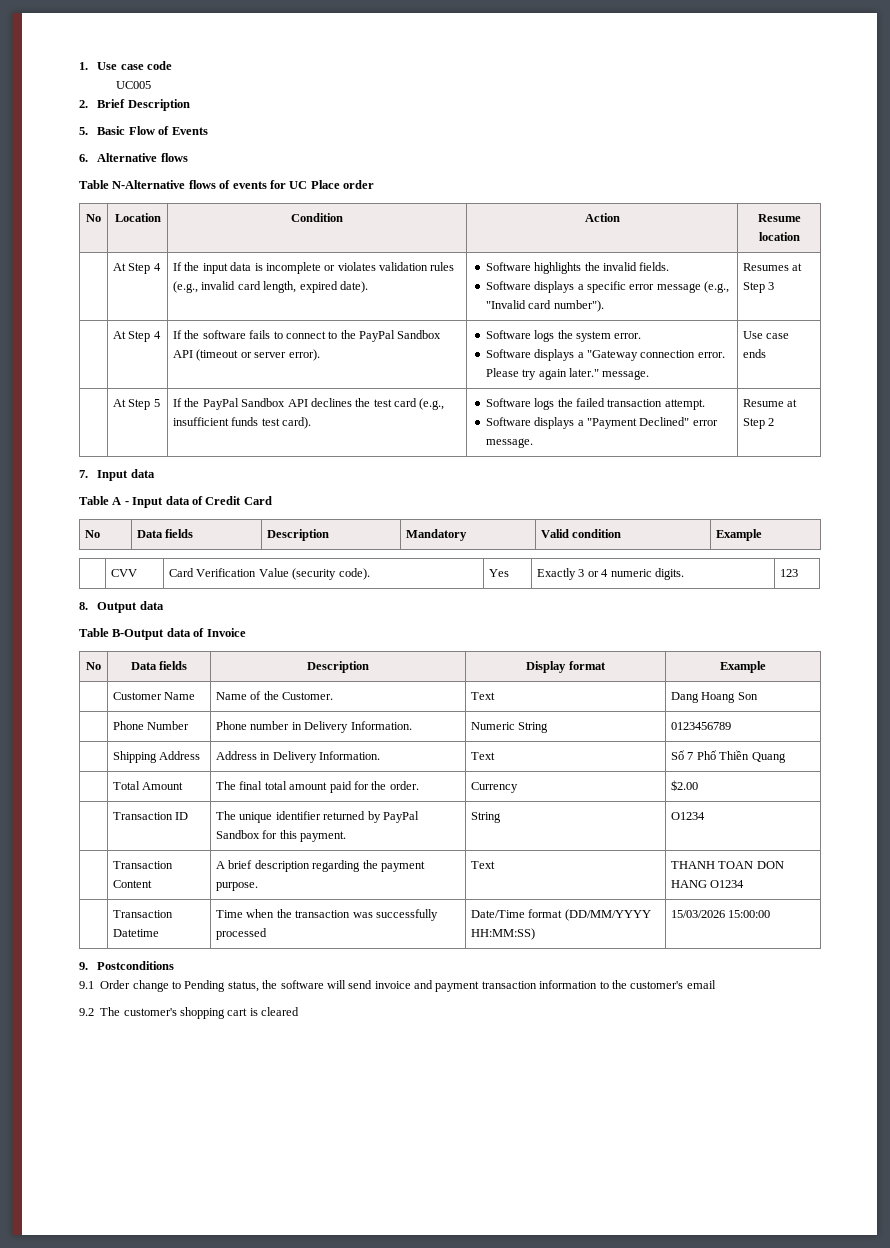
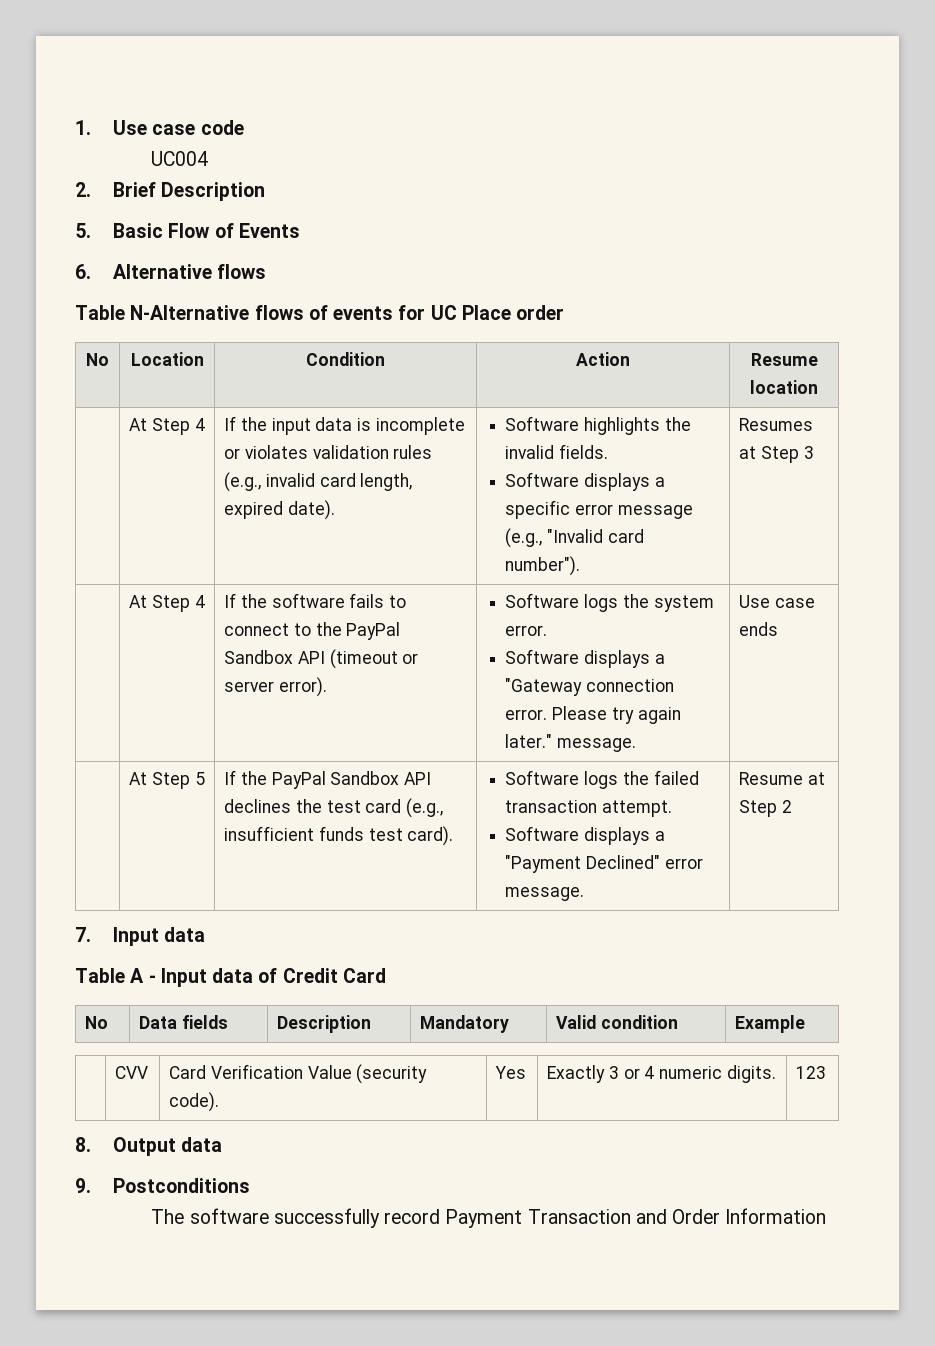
- UC005
+ UC004
- Table B-Output data of Invoice
- No | Data fields | Description | Display format | Example
- | Customer Name | Name of the Customer. | Text | Dang Hoang Son
- | Phone Number | Phone number in Delivery Information. | Numeric String | 0123456789
- | Shipping Address | Address in Delivery Information. | Text | Số 7 Phố Thiền Quang
- | Total Amount | The final total amount paid for the order. | Currency | $2.00
- | Transaction ID | The unique identifier returned by PayPal Sandbox for this payment. | String | O1234
- | Transaction Content | A brief description regarding the payment purpose. | Text | THANH TOAN DON HANG O1234
- | Transaction Datetime | Time when the transaction was successfully processed | Date/Time format (DD/MM/YYYY HH:MM:SS) | 15/03/2026 15:00:00
  9. Postconditions
- 9.1 Order change to Pending status, the software will send invoice and payment transaction information to the customer's email
- 9.2 The customer's shopping cart is cleared
+ The software successfully record Payment Transaction and Order Information

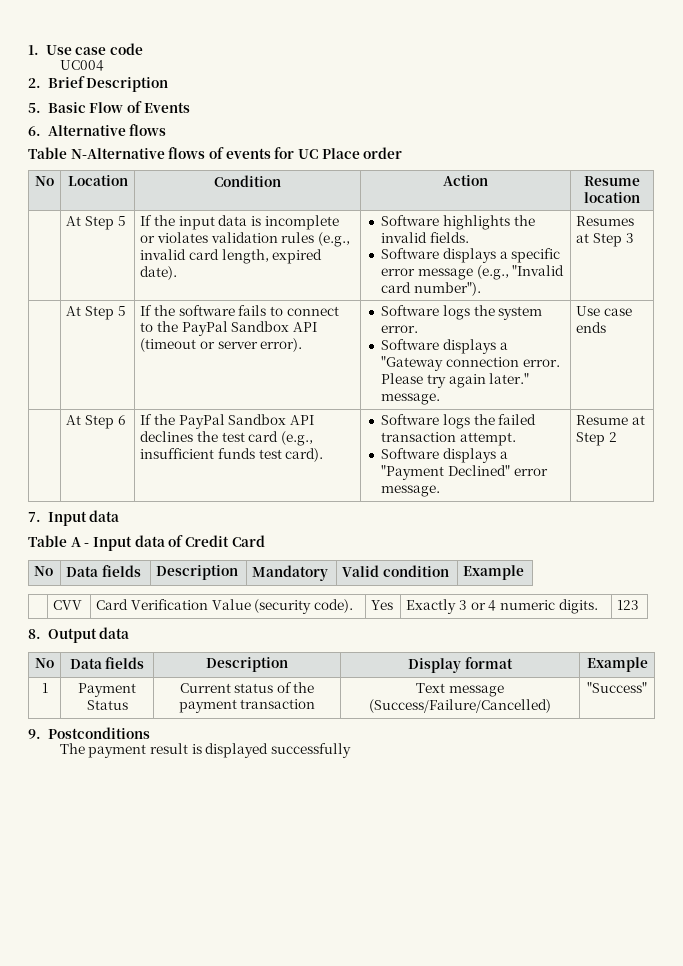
- | At Step 4 | If the input data is incomplete or violates validation rules (e.g., invalid card length, expired date). | Software highlights the invalid fields.
+ | At Step 5 | If the input data is incomplete or violates validation rules (e.g., invalid card length, expired date). | Software highlights the invalid fields.
- | At Step 4 | If the software fails to connect to the PayPal Sandbox API (timeout or server error). | Software logs the system error.
+ | At Step 5 | If the software fails to connect to the PayPal Sandbox API (timeout or server error). | Software logs the system error.
- | At Step 5 | If the PayPal Sandbox API declines the test card (e.g., insufficient funds test card). | Software logs the failed transaction attempt.
+ | At Step 6 | If the PayPal Sandbox API declines the test card (e.g., insufficient funds test card). | Software logs the failed transaction attempt.
+ No | Data fields | Description | Display format | Example
+ 1 | Payment Status | Current status of the payment transaction | Text message (Success/Failure/Cancelled) | "Success"
  9. Postconditions
- The software successfully record Payment Transaction and Order Information
+ The payment result is displayed successfully

